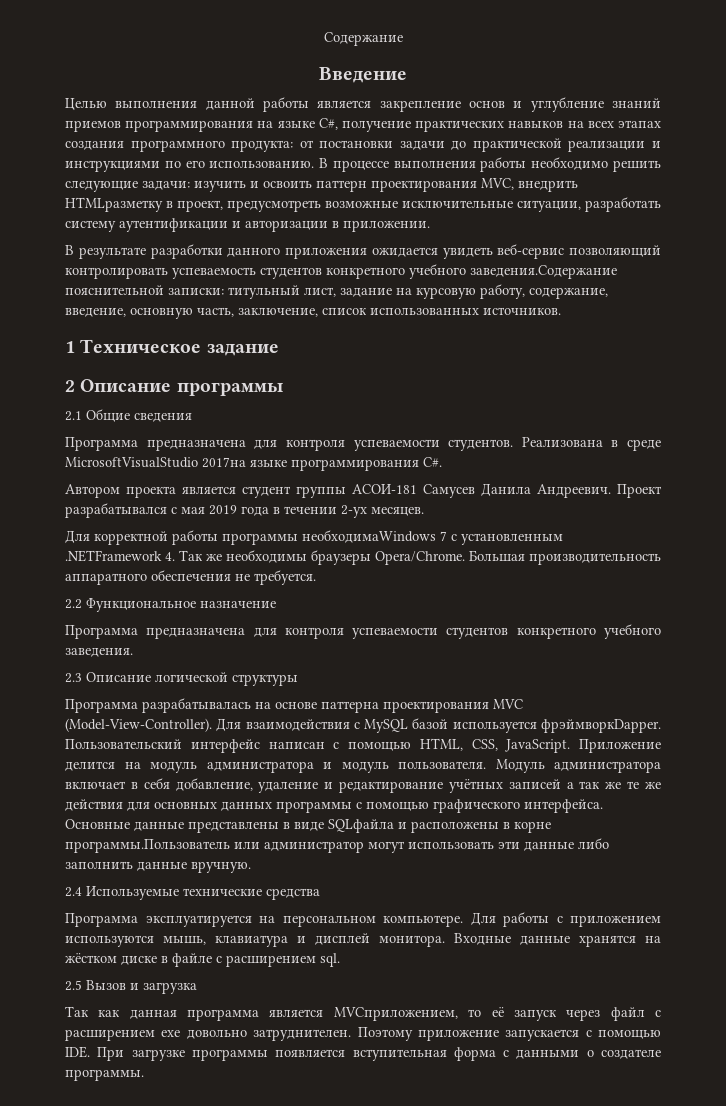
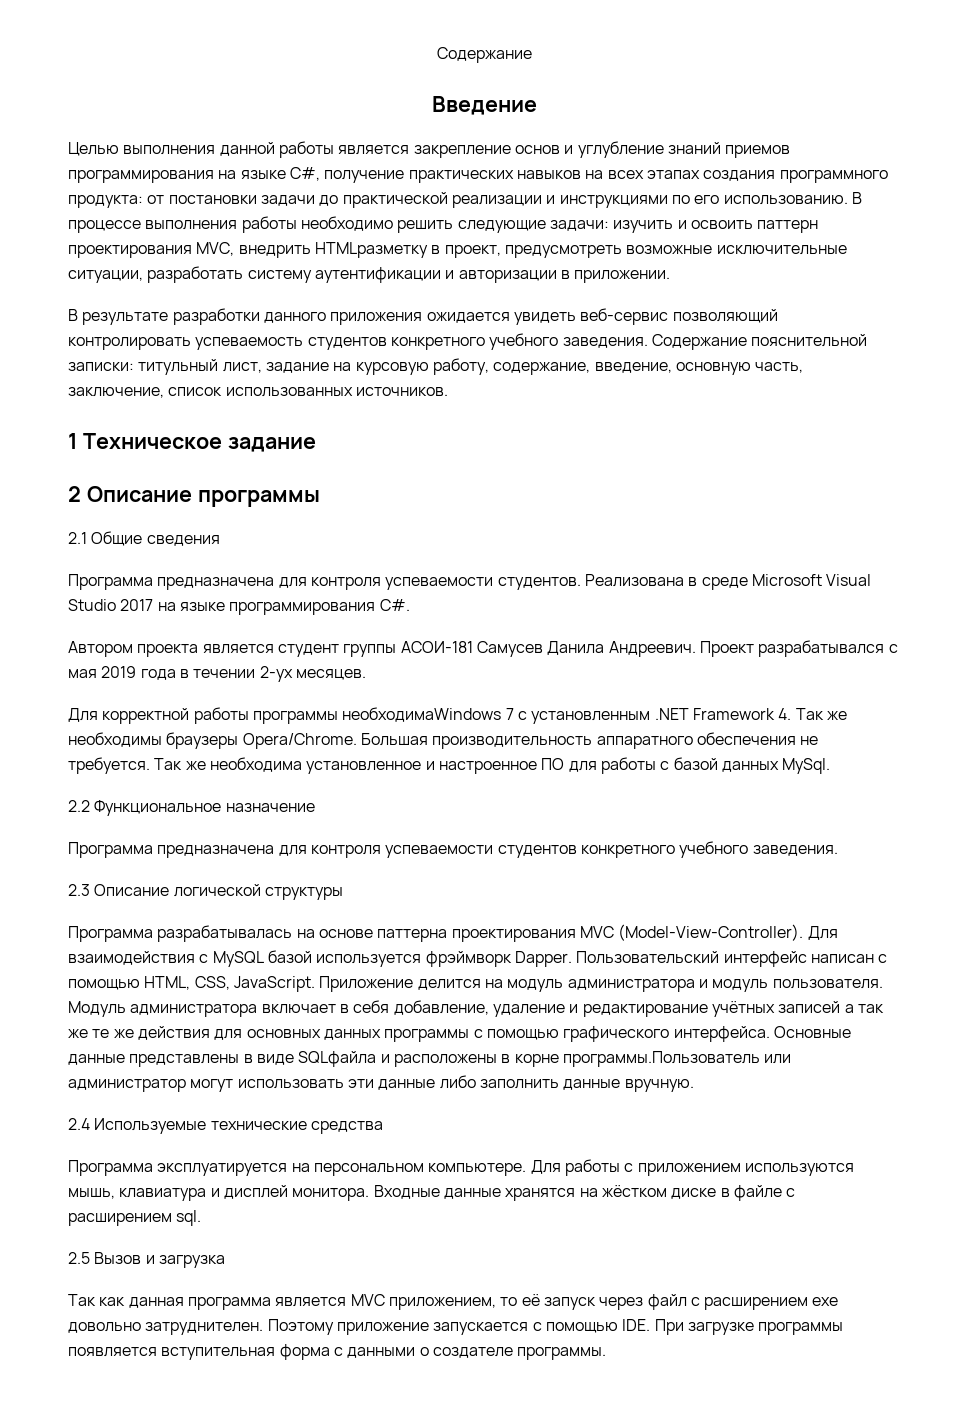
- В результате разработки данного приложения ожидается увидеть веб-сервис позволяющий контролировать успеваемость студентов конкретного учебного заведения.Содержание пояснительной записки: титульный лист, задание на курсовую работу, содержание, введение, основную часть, заключение, список использованных источников.
+ В результате разработки данного приложения ожидается увидеть веб-сервис позволяющий контролировать успеваемость студентов конкретного учебного заведения. Содержание пояснительной записки: титульный лист, задание на курсовую работу, содержание, введение, основную часть, заключение, список использованных источников.
- Реализована в среде MicrosoftVisualStudio 2017на языке программирования C#.
+ Реализована в среде Microsoft Visual Studio 2017 на языке программирования C#.
- Для корректной работы программы необходимаWindows 7 с установленным .NETFramework 4. Так же необходимы браузеры Opera/Chrome.
+ Для корректной работы программы необходимаWindows 7 с установленным .NET Framework 4. Так же необходимы браузеры Opera/Chrome.
+ Так же необходима установленное и настроенное ПО для работы с базой данных MySql.
- Для взаимодействия с MySQL базой используется фрэймворкDapper.
+ Для взаимодействия с MySQL базой используется фрэймворк Dapper.
- Так как данная программа является MVCприложением, то её запуск через файл с расширением exe довольно затруднителен.
+ Так как данная программа является MVC приложением, то её запуск через файл с расширением exe довольно затруднителен.

